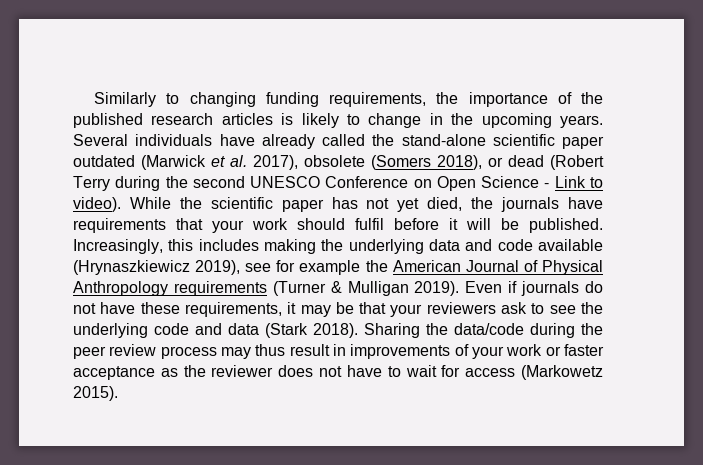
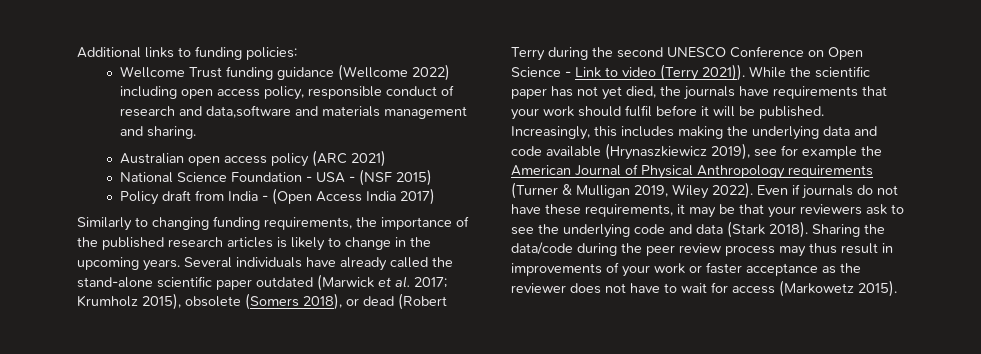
+ Additional links to funding policies:
+ Wellcome Trust funding guidance (Wellcome 2022) including open access policy, responsible conduct of research and data,software and materials management and sharing.
+ Australian open access policy (ARC 2021)
+ National Science Foundation - USA - (NSF 2015)
+ Policy draft from India - (Open Access India 2017)
- Several individuals have already called the stand-alone scientific paper outdated (Marwick et al. 2017), obsolete (Somers 2018), or dead (Robert Terry during the second UNESCO Conference on Open Science - Link to video).
+ Several individuals have already called the stand-alone scientific paper outdated (Marwick et al. 2017; Krumholz 2015), obsolete (Somers 2018), or dead (Robert Terry during the second UNESCO Conference on Open Science - Link to video (Terry 2021)).
- Increasingly, this includes making the underlying data and code available (Hrynaszkiewicz 2019), see for example the American Journal of Physical Anthropology requirements (Turner & Mulligan 2019).
+ Increasingly, this includes making the underlying data and code available (Hrynaszkiewicz 2019), see for example the American Journal of Physical Anthropology requirements (Turner & Mulligan 2019, Wiley 2022).

